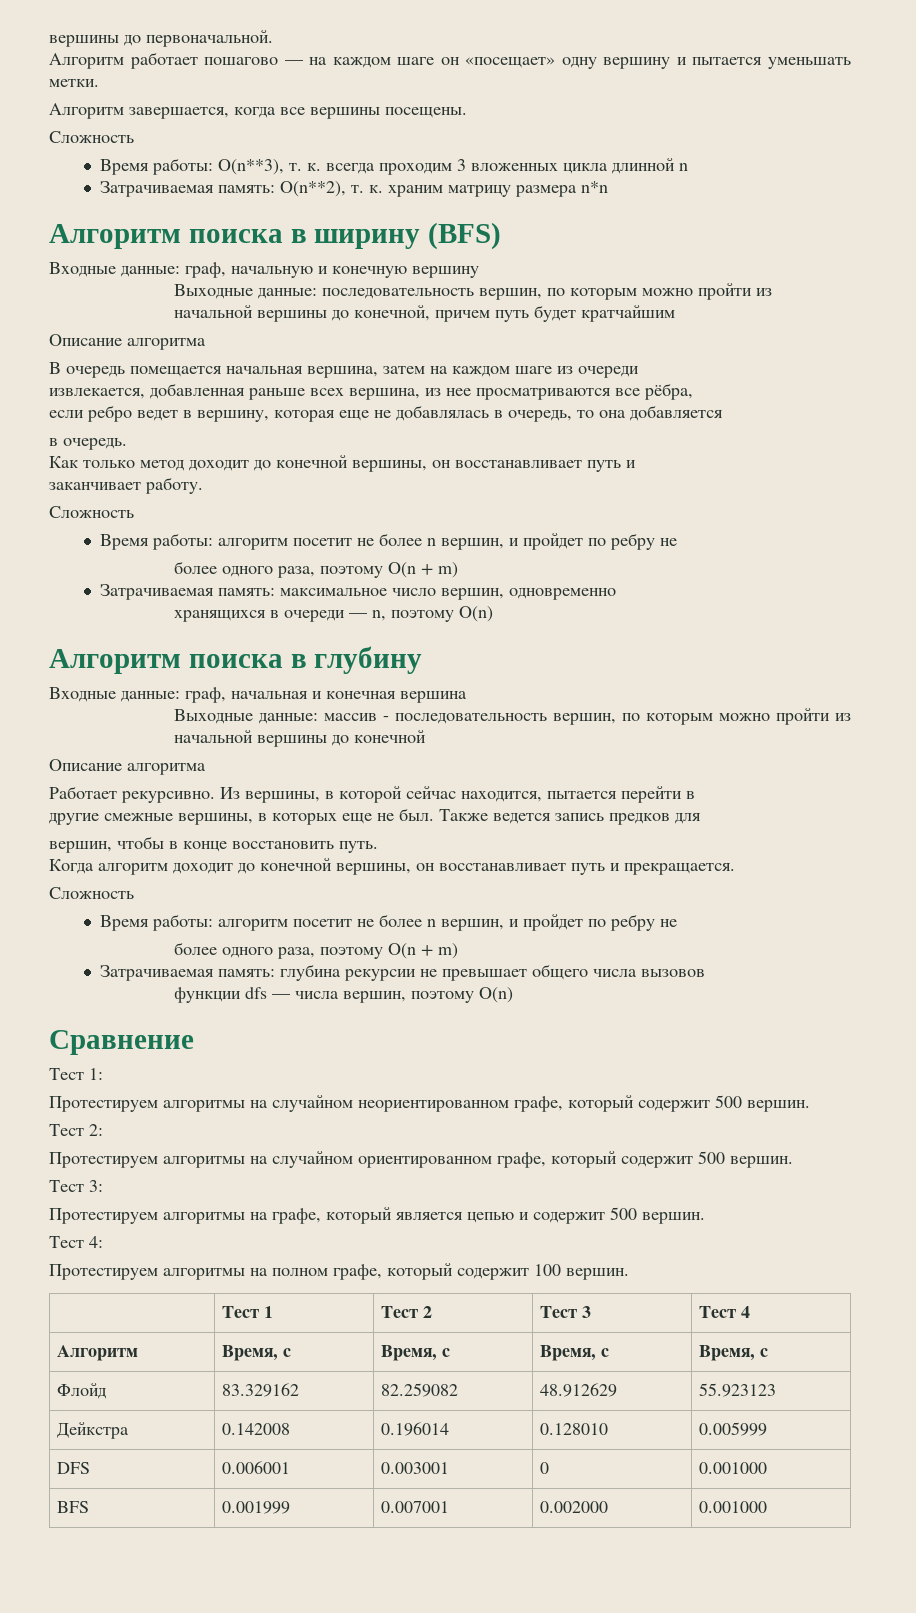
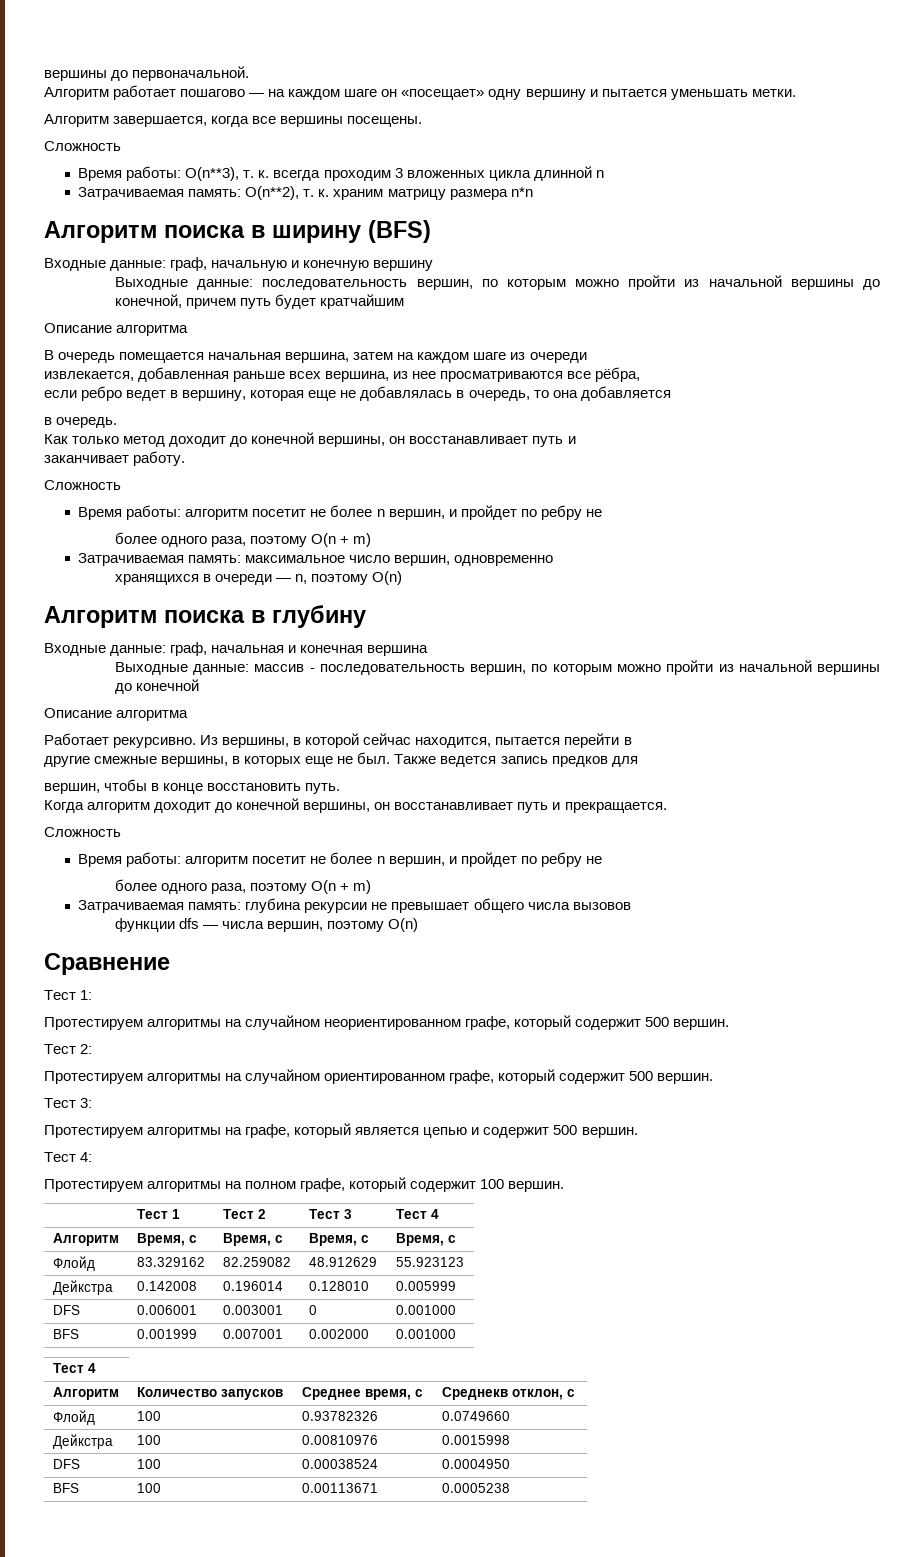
  BFS | 0.001999 | 0.007001 | 0.002000 | 0.001000
+ Тест 4
+ Алгоритм | Количество запусков | Среднее время, с | Среднекв отклон, с
+ Флойд | 100 | 0.93782326 | 0.0749660
+ Дейкстра | 100 | 0.00810976 | 0.0015998
+ DFS | 100 | 0.00038524 | 0.0004950
+ BFS | 100 | 0.00113671 | 0.0005238

